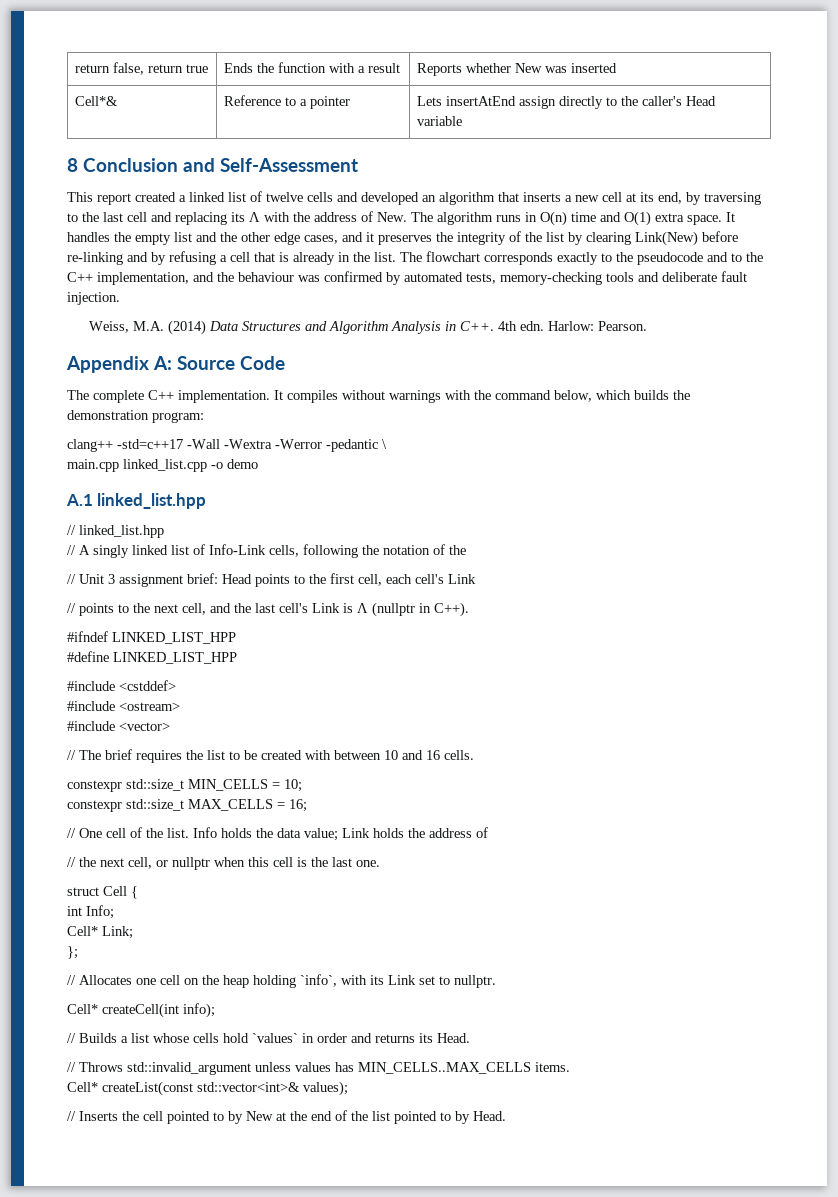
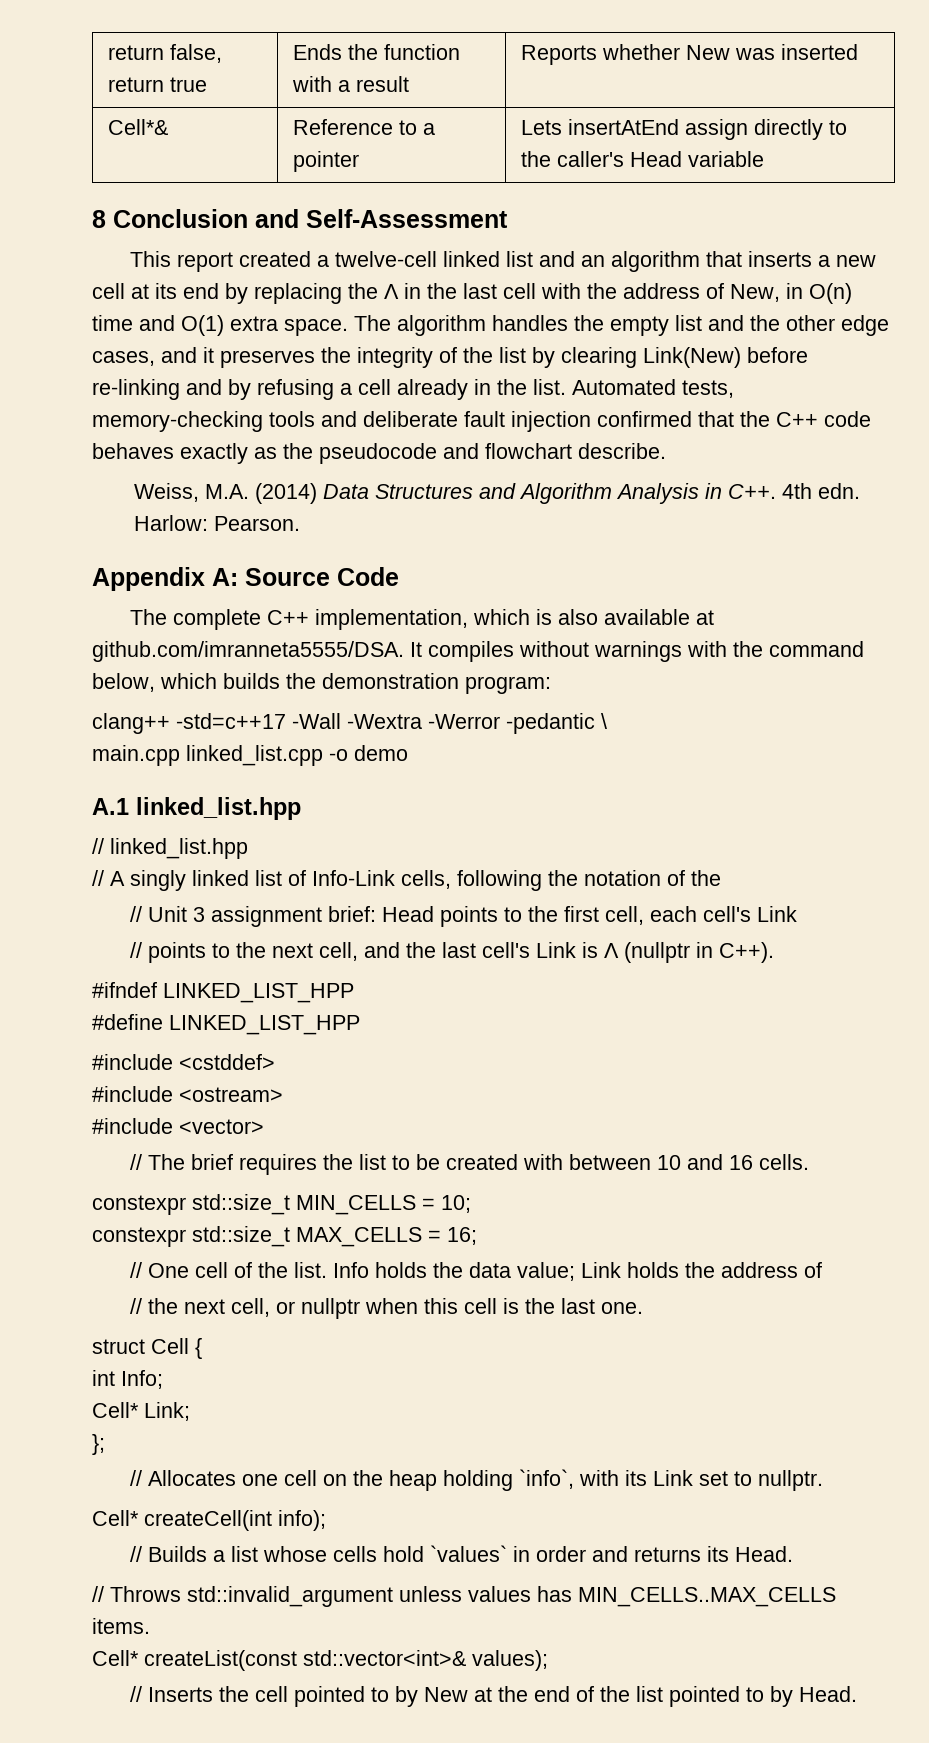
- This report created a linked list of twelve cells and developed an algorithm that inserts a new cell at its end, by traversing to the last cell and replacing its Λ with the address of New. The algorithm runs in O(n) time and O(1) extra space.
+ This report created a twelve-cell linked list and an algorithm that inserts a new cell at its end by replacing the Λ in the last cell with the address of New, in O(n) time and O(1) extra space.
- It handles the empty list and the other edge cases, and it preserves the integrity of the list by clearing Link(New) before re-linking and by refusing a cell that is already in the list.
+ The algorithm handles the empty list and the other edge cases, and it preserves the integrity of the list by clearing Link(New) before re-linking and by refusing a cell already in the list.
- The flowchart corresponds exactly to the pseudocode and to the C++ implementation, and the behaviour was confirmed by automated tests, memory-checking tools and deliberate fault injection.
+ Automated tests, memory-checking tools and deliberate fault injection confirmed that the C++ code behaves exactly as the pseudocode and flowchart describe.
- The complete C++ implementation. It compiles without warnings with the command below, which builds the demonstration program:
+ The complete C++ implementation, which is also available at github.com/imranneta5555/DSA. It compiles without warnings with the command below, which builds the demonstration program:

